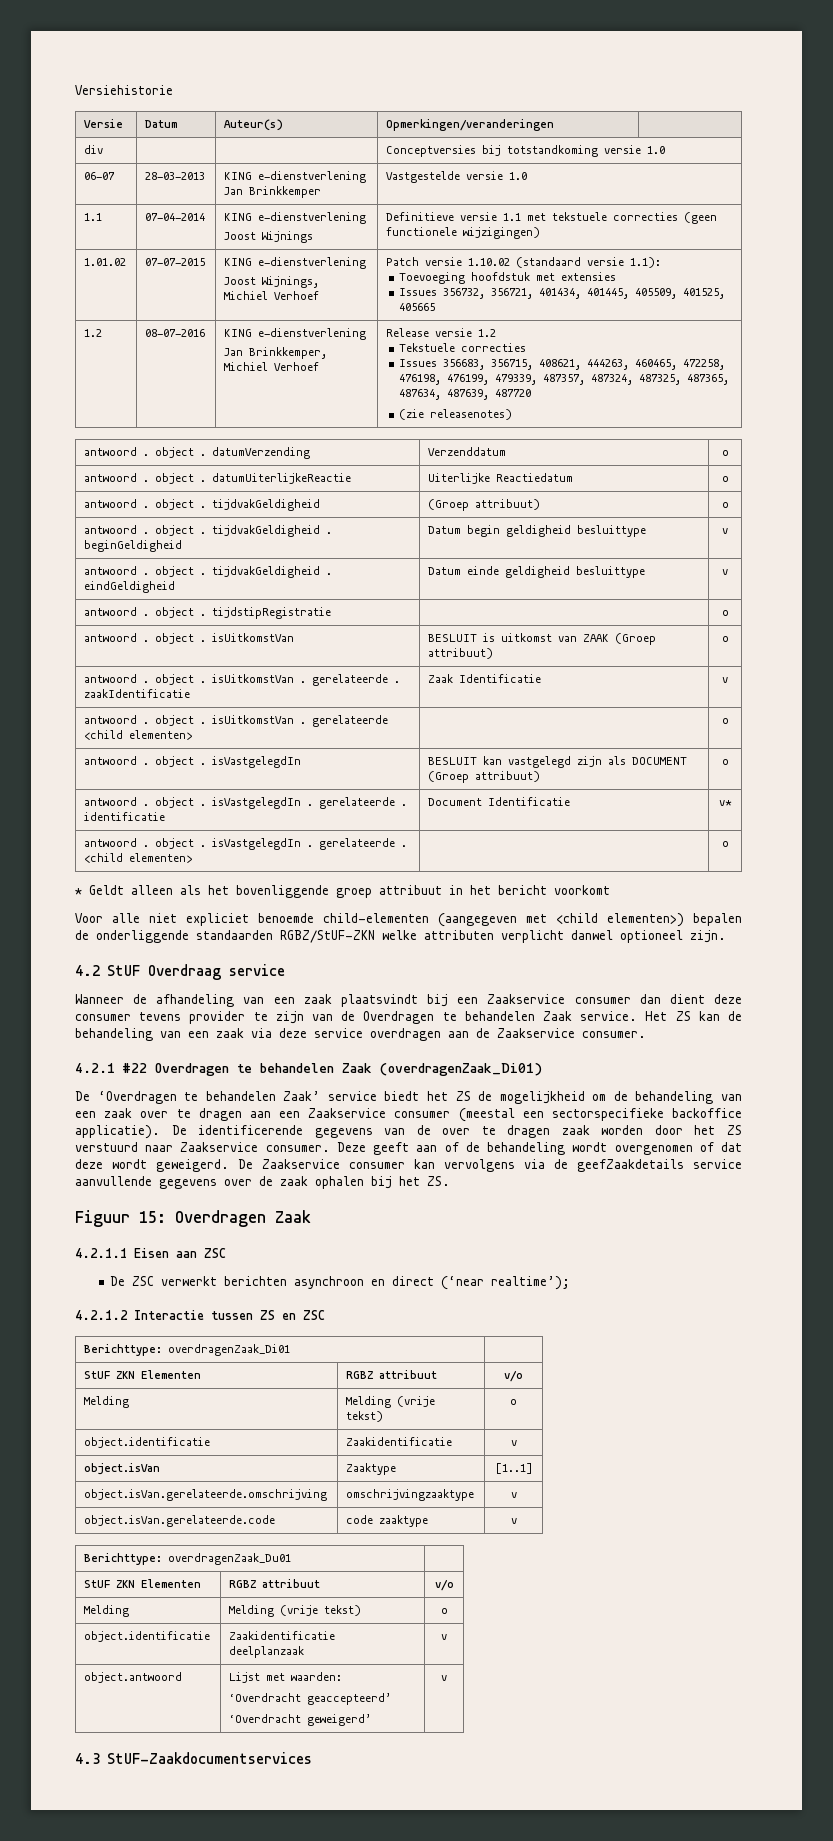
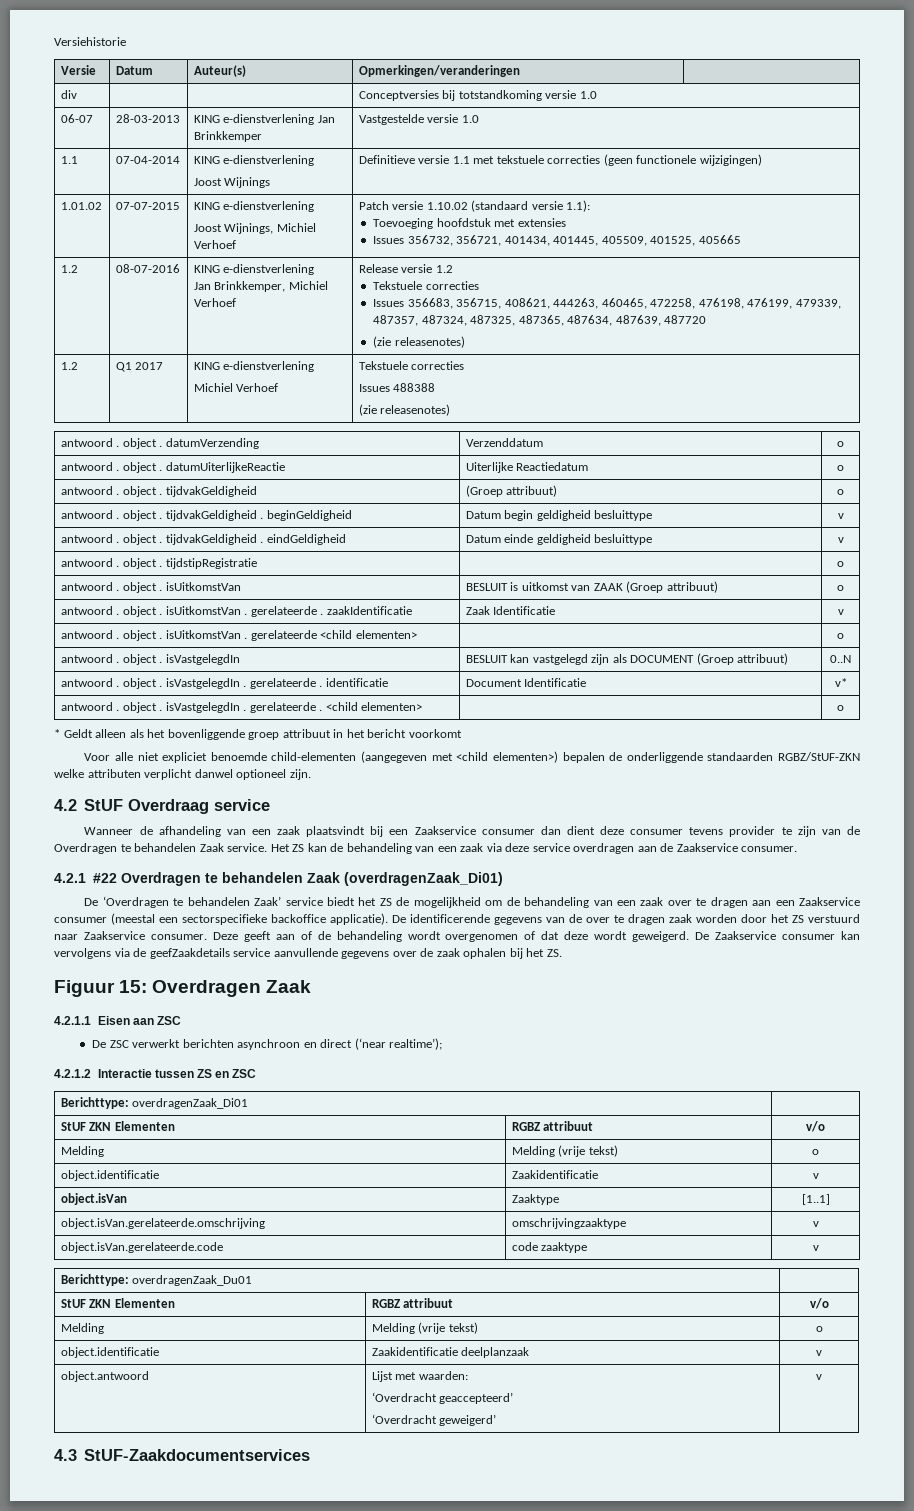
+ 1.2 | Q1 2017 | KING e-dienstverlening
+ Michiel Verhoef | Tekstuele correcties
+ Issues 488388
+ (zie releasenotes)
- antwoord . object . isVastgelegdIn | BESLUIT kan vastgelegd zijn als DOCUMENT (Groep attribuut) | o
+ antwoord . object . isVastgelegdIn | BESLUIT kan vastgelegd zijn als DOCUMENT (Groep attribuut) | 0..N

